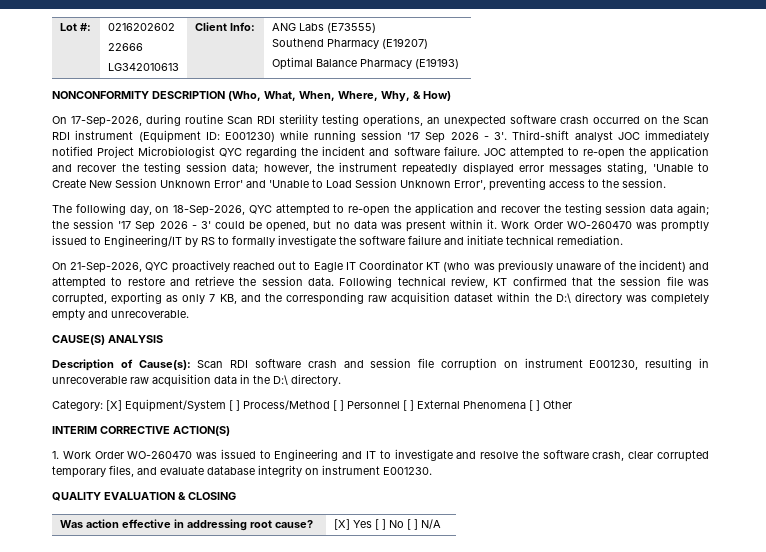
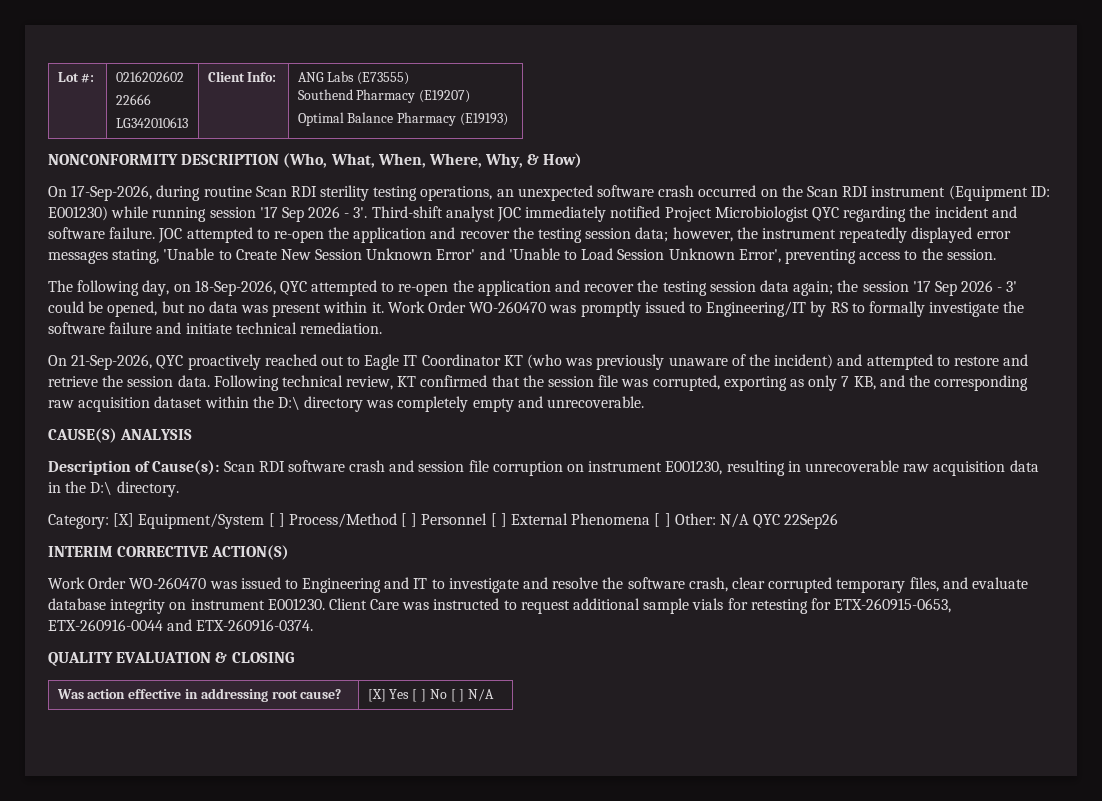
- Category: [X] Equipment/System [ ] Process/Method [ ] Personnel [ ] External Phenomena [ ] Other
+ Category: [X] Equipment/System [ ] Process/Method [ ] Personnel [ ] External Phenomena [ ] Other: N/A QYC 22Sep26
- 1. Work Order WO-260470 was issued to Engineering and IT to investigate and resolve the software crash, clear corrupted temporary files, and evaluate database integrity on instrument E001230.
+ Work Order WO-260470 was issued to Engineering and IT to investigate and resolve the software crash, clear corrupted temporary files, and evaluate database integrity on instrument E001230. Client Care was instructed to request additional sample vials for retesting for ETX-260915-0653, ETX-260916-0044 and ETX-260916-0374.

